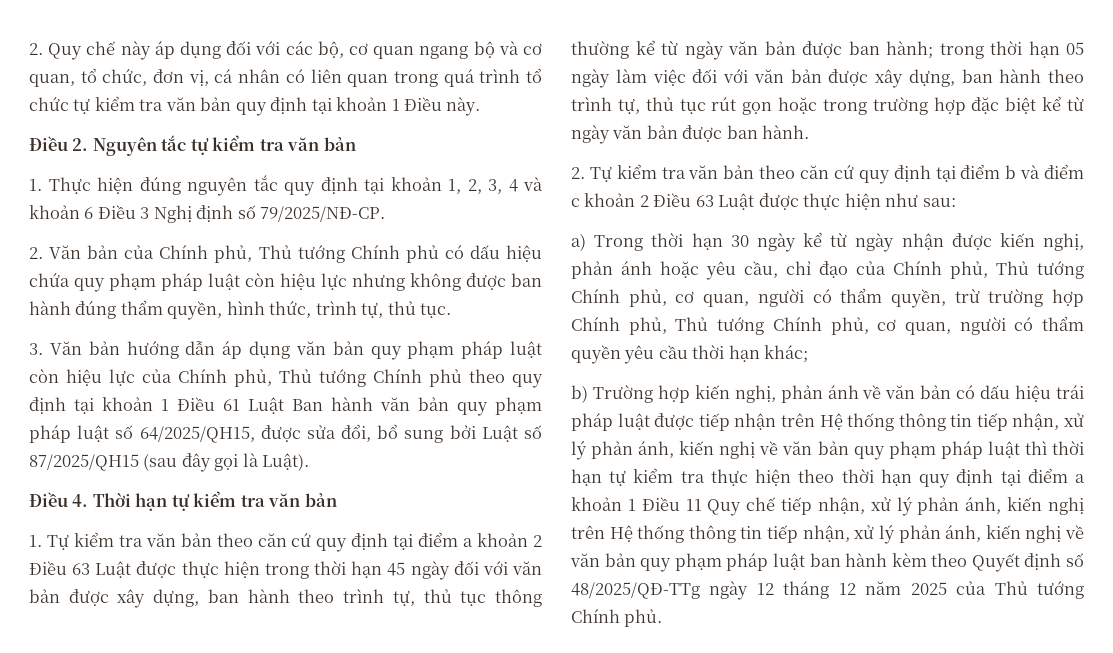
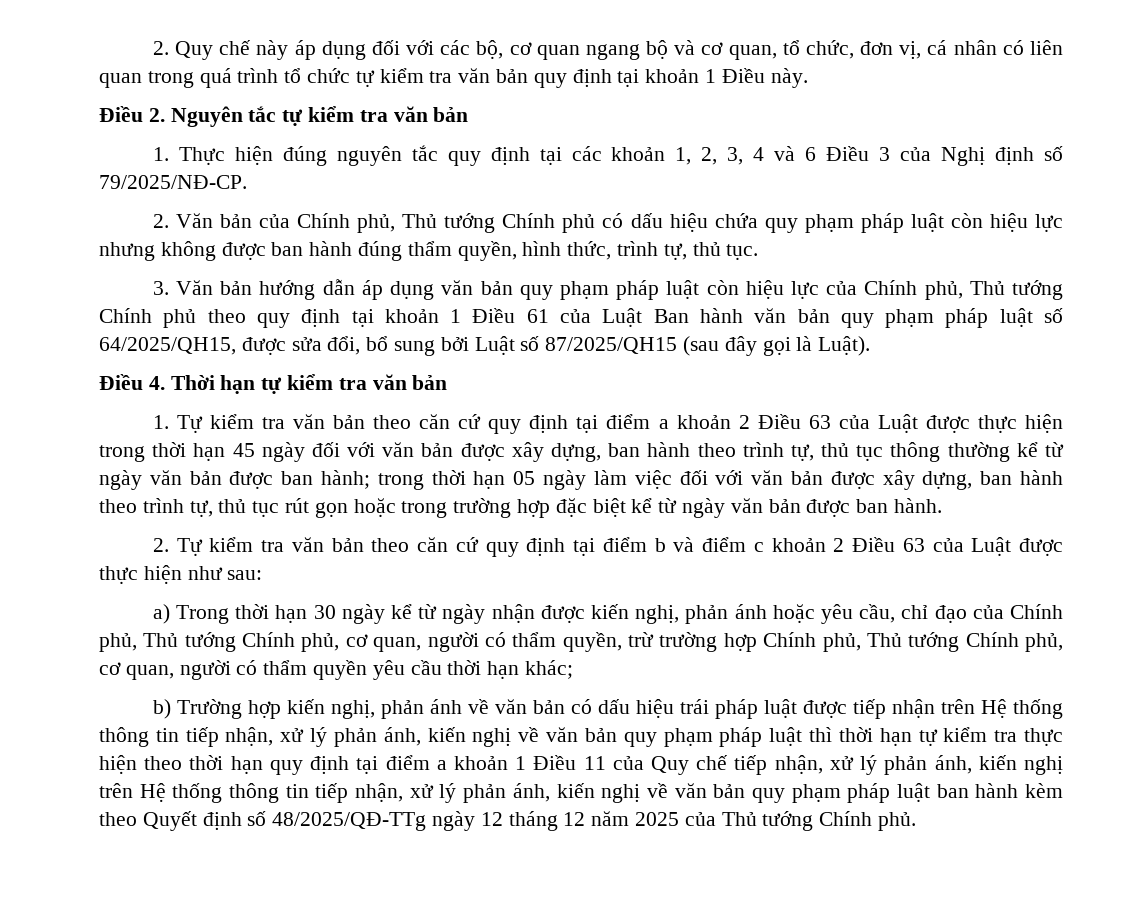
- 1. Thực hiện đúng nguyên tắc quy định tại khoản 1, 2, 3, 4 và khoản 6 Điều 3 Nghị định số 79/2025/NĐ-CP.
+ 1. Thực hiện đúng nguyên tắc quy định tại các khoản 1, 2, 3, 4 và 6 Điều 3 của Nghị định số 79/2025/NĐ-CP.
- 3. Văn bản hướng dẫn áp dụng văn bản quy phạm pháp luật còn hiệu lực của Chính phủ, Thủ tướng Chính phủ theo quy định tại khoản 1 Điều 61 Luật Ban hành văn bản quy phạm pháp luật số 64/2025/QH15, được sửa đổi, bổ sung bởi Luật số 87/2025/QH15 (sau đây gọi là Luật).
+ 3. Văn bản hướng dẫn áp dụng văn bản quy phạm pháp luật còn hiệu lực của Chính phủ, Thủ tướng Chính phủ theo quy định tại khoản 1 Điều 61 của Luật Ban hành văn bản quy phạm pháp luật số 64/2025/QH15, được sửa đổi, bổ sung bởi Luật số 87/2025/QH15 (sau đây gọi là Luật).
- 1. Tự kiểm tra văn bản theo căn cứ quy định tại điểm a khoản 2 Điều 63 Luật được thực hiện trong thời hạn 45 ngày đối với văn bản được xây dựng, ban hành theo trình tự, thủ tục thông thường kể từ ngày văn bản được ban hành;
+ 1. Tự kiểm tra văn bản theo căn cứ quy định tại điểm a khoản 2 Điều 63 của Luật được thực hiện trong thời hạn 45 ngày đối với văn bản được xây dựng, ban hành theo trình tự, thủ tục thông thường kể từ ngày văn bản được ban hành;
- 2. Tự kiểm tra văn bản theo căn cứ quy định tại điểm b và điểm c khoản 2 Điều 63 Luật được thực hiện như sau:
+ 2. Tự kiểm tra văn bản theo căn cứ quy định tại điểm b và điểm c khoản 2 Điều 63 của Luật được thực hiện như sau:
- b) Trường hợp kiến nghị, phản ánh về văn bản có dấu hiệu trái pháp luật được tiếp nhận trên Hệ thống thông tin tiếp nhận, xử lý phản ánh, kiến nghị về văn bản quy phạm pháp luật thì thời hạn tự kiểm tra thực hiện theo thời hạn quy định tại điểm a khoản 1 Điều 11 Quy chế tiếp nhận, xử lý phản ánh, kiến nghị trên Hệ thống thông tin tiếp nhận, xử lý phản ánh, kiến nghị về văn bản quy phạm pháp luật ban hành kèm theo Quyết định số 48/2025/QĐ-TTg ngày 12 tháng 12 năm 2025 của Thủ tướng Chính phủ.
+ b) Trường hợp kiến nghị, phản ánh về văn bản có dấu hiệu trái pháp luật được tiếp nhận trên Hệ thống thông tin tiếp nhận, xử lý phản ánh, kiến nghị về văn bản quy phạm pháp luật thì thời hạn tự kiểm tra thực hiện theo thời hạn quy định tại điểm a khoản 1 Điều 11 của Quy chế tiếp nhận, xử lý phản ánh, kiến nghị trên Hệ thống thông tin tiếp nhận, xử lý phản ánh, kiến nghị về văn bản quy phạm pháp luật ban hành kèm theo Quyết định số 48/2025/QĐ-TTg ngày 12 tháng 12 năm 2025 của Thủ tướng Chính phủ.

